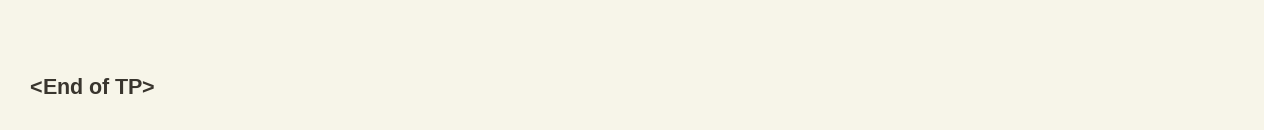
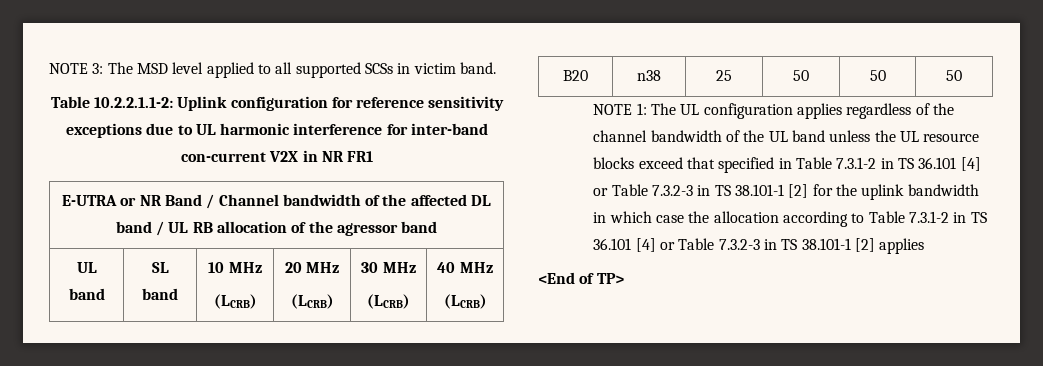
+ NOTE 3: The MSD level applied to all supported SCSs in victim band.
+ Table 10.2.2.1.1-2: Uplink configuration for reference sensitivity exceptions due to UL harmonic interference for inter-band con-current V2X in NR FR1
+ E-UTRA or NR Band / Channel bandwidth of the affected DL band / UL RB allocation of the agressor band
+ UL band | SL band | 10 MHz
+ (LCRB) | 20 MHz
+ (LCRB) | 30 MHz
+ (LCRB) | 40 MHz
+ (LCRB)
+ B20 | n38 | 25 | 50 | 50 | 50
+ NOTE 1: The UL configuration applies regardless of the channel bandwidth of the UL band unless the UL resource blocks exceed that specified in Table 7.3.1-2 in TS 36.101 [4] or Table 7.3.2-3 in TS 38.101-1 [2] for the uplink bandwidth in which case the allocation according to Table 7.3.1-2 in TS 36.101 [4] or Table 7.3.2-3 in TS 38.101-1 [2] applies

